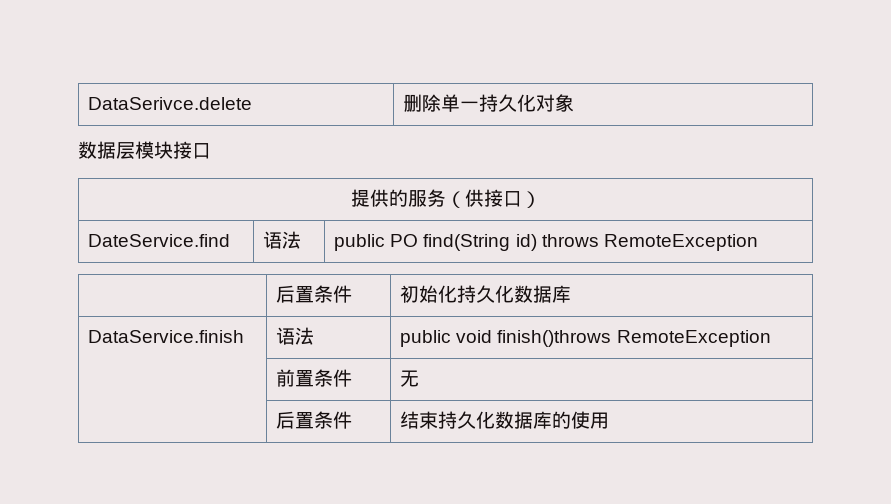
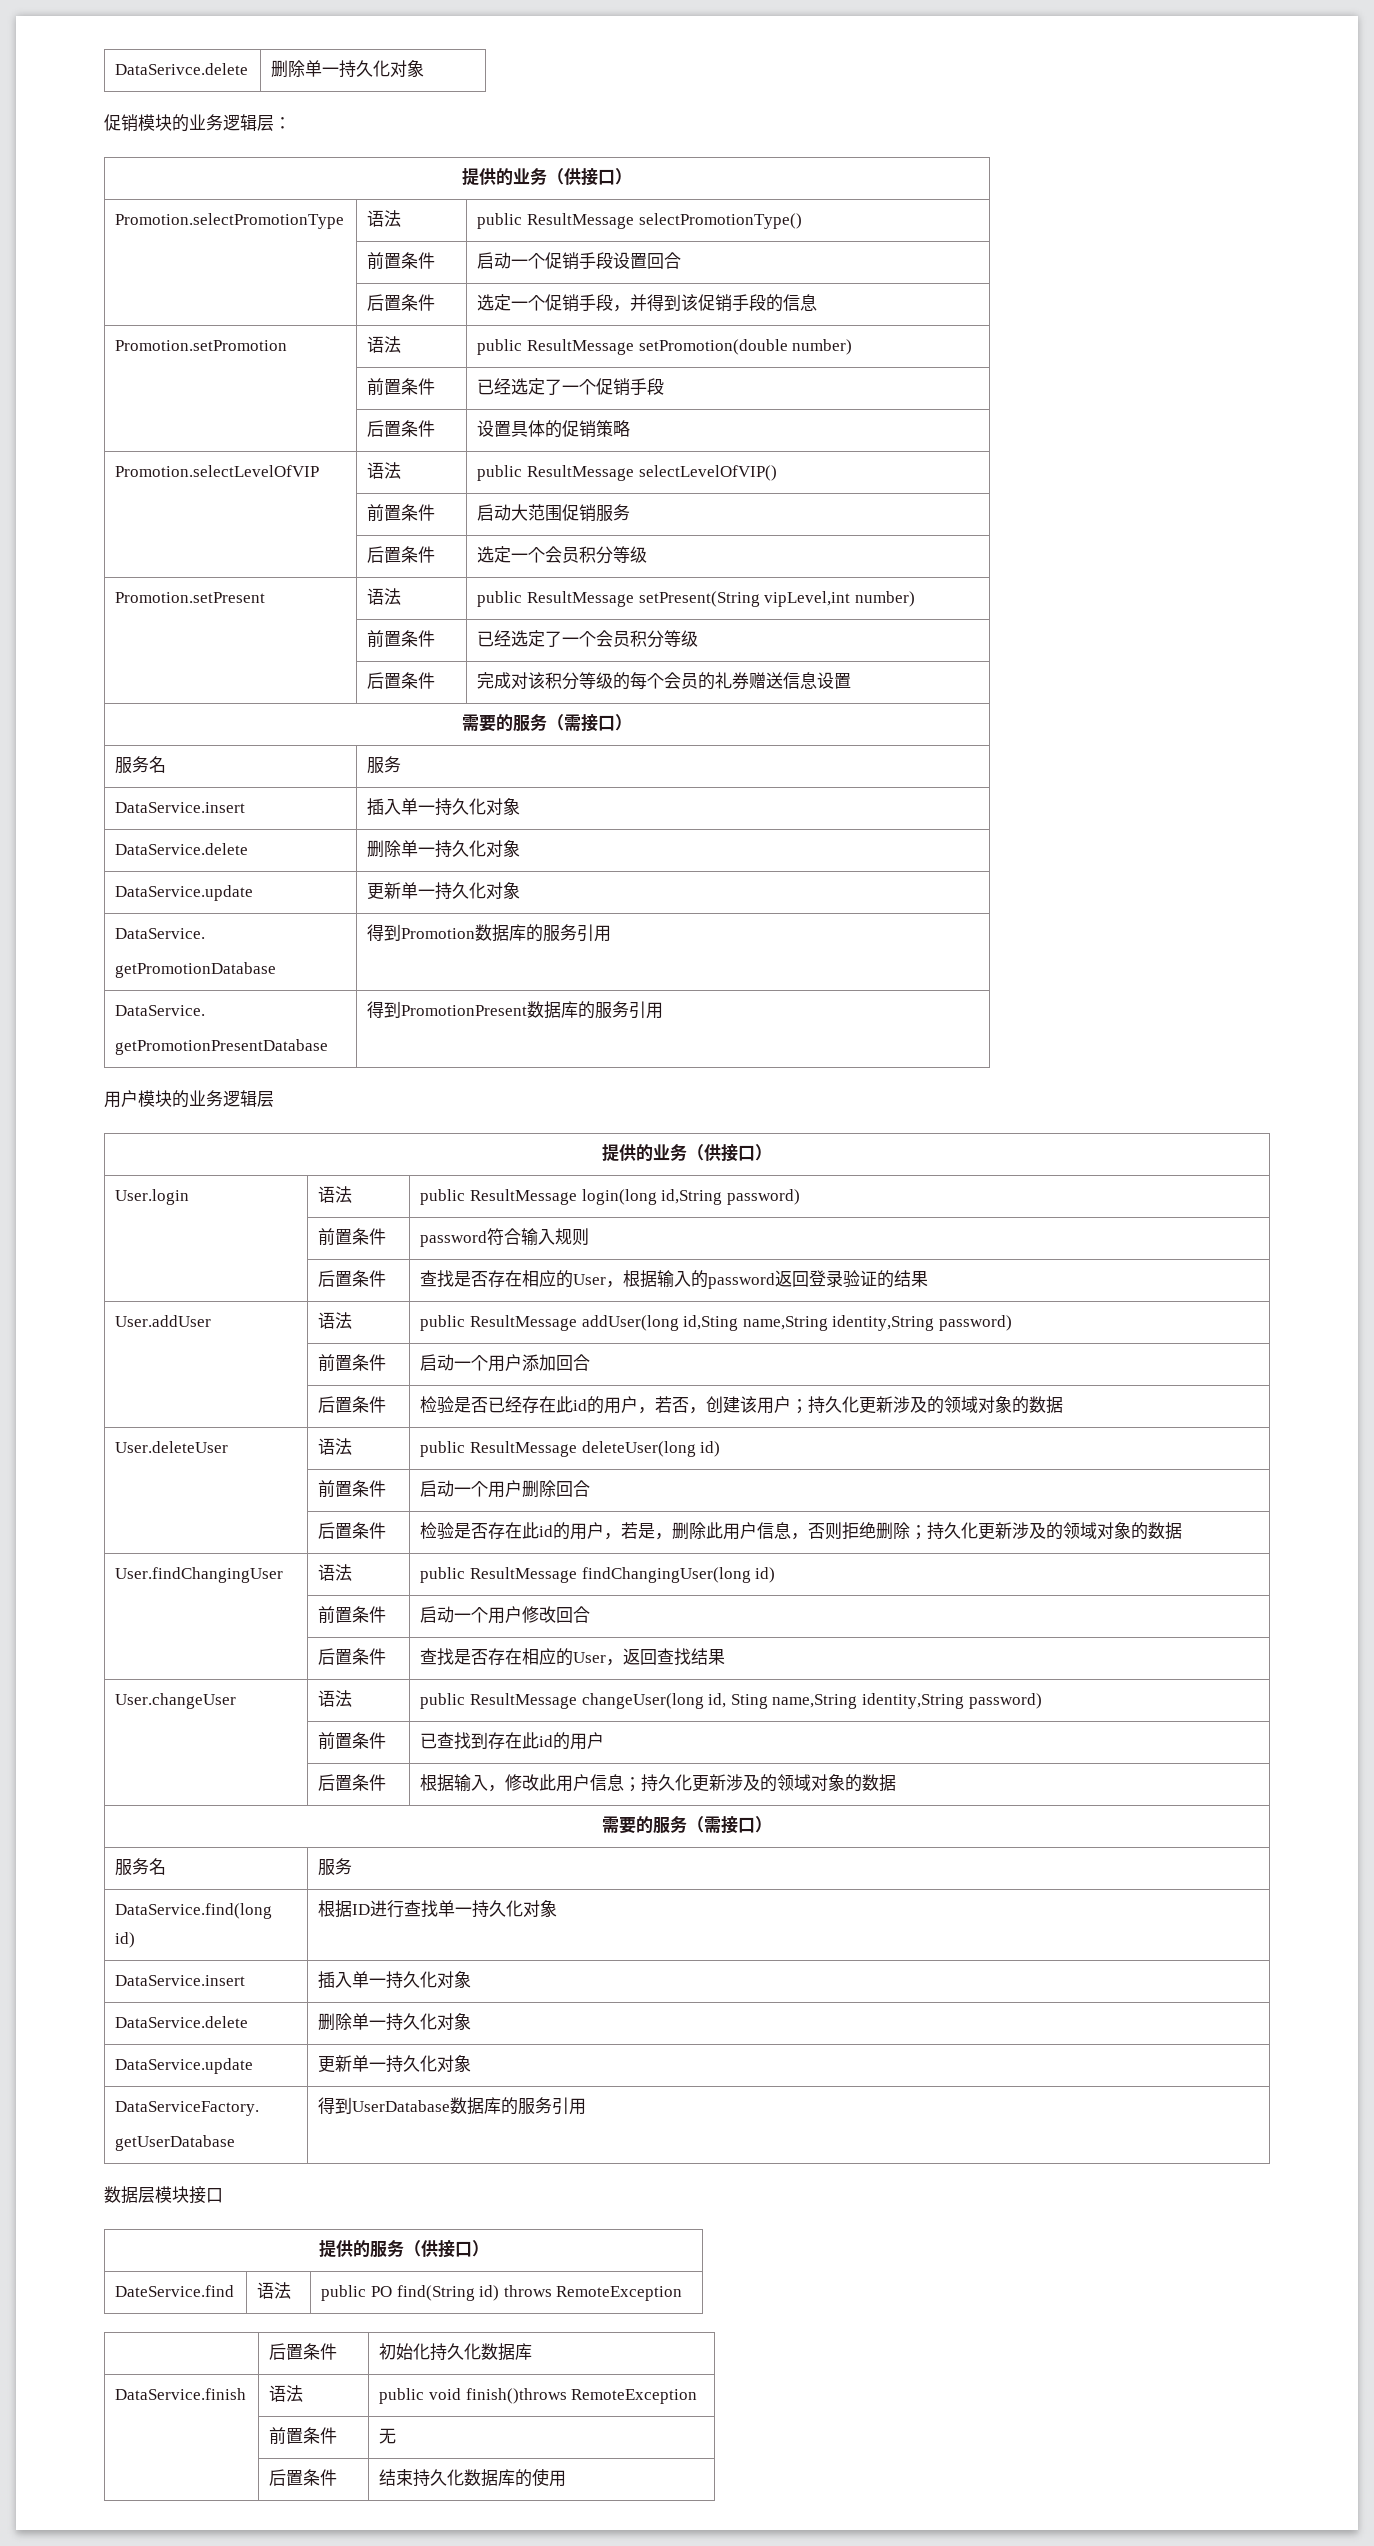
+ 促销模块的业务逻辑层：
+ 提供的业务（供接口）
+ Promotion.selectPromotionType | 语法 | public ResultMessage selectPromotionType()
+ | 前置条件 | 启动一个促销手段设置回合
+ | 后置条件 | 选定一个促销手段，并得到该促销手段的信息
+ Promotion.setPromotion | 语法 | public ResultMessage setPromotion(double number)
+ | 前置条件 | 已经选定了一个促销手段
+ | 后置条件 | 设置具体的促销策略
+ Promotion.selectLevelOfVIP | 语法 | public ResultMessage selectLevelOfVIP()
+ | 前置条件 | 启动大范围促销服务
+ | 后置条件 | 选定一个会员积分等级
+ Promotion.setPresent | 语法 | public ResultMessage setPresent(String vipLevel,int number)
+ | 前置条件 | 已经选定了一个会员积分等级
+ | 后置条件 | 完成对该积分等级的每个会员的礼券赠送信息设置
+ 需要的服务（需接口）
+ 服务名 | 服务
+ DataService.insert | 插入单一持久化对象
+ DataService.delete | 删除单一持久化对象
+ DataService.update | 更新单一持久化对象
+ DataService.
+ getPromotionDatabase | 得到Promotion数据库的服务引用
+ DataService.
+ getPromotionPresentDatabase | 得到PromotionPresent数据库的服务引用
+ 用户模块的业务逻辑层
+ 提供的业务（供接口）
+ User.login | 语法 | public ResultMessage login(long id,String password)
+ | 前置条件 | password符合输入规则
+ | 后置条件 | 查找是否存在相应的User，根据输入的password返回登录验证的结果
+ User.addUser | 语法 | public ResultMessage addUser(long id,Sting name,String identity,String password)
+ | 前置条件 | 启动一个用户添加回合
+ | 后置条件 | 检验是否已经存在此id的用户，若否，创建该用户；持久化更新涉及的领域对象的数据
+ User.deleteUser | 语法 | public ResultMessage deleteUser(long id)
+ | 前置条件 | 启动一个用户删除回合
+ | 后置条件 | 检验是否存在此id的用户，若是，删除此用户信息，否则拒绝删除；持久化更新涉及的领域对象的数据
+ User.findChangingUser | 语法 | public ResultMessage findChangingUser(long id)
+ | 前置条件 | 启动一个用户修改回合
+ | 后置条件 | 查找是否存在相应的User，返回查找结果
+ User.changeUser | 语法 | public ResultMessage changeUser(long id, Sting name,String identity,String password)
+ | 前置条件 | 已查找到存在此id的用户
+ | 后置条件 | 根据输入，修改此用户信息；持久化更新涉及的领域对象的数据
+ 需要的服务（需接口）
+ 服务名 | 服务
+ DataService.find(long id) | 根据ID进行查找单一持久化对象
+ DataService.insert | 插入单一持久化对象
+ DataService.delete | 删除单一持久化对象
+ DataService.update | 更新单一持久化对象
+ DataServiceFactory.
+ getUserDatabase | 得到UserDatabase数据库的服务引用

